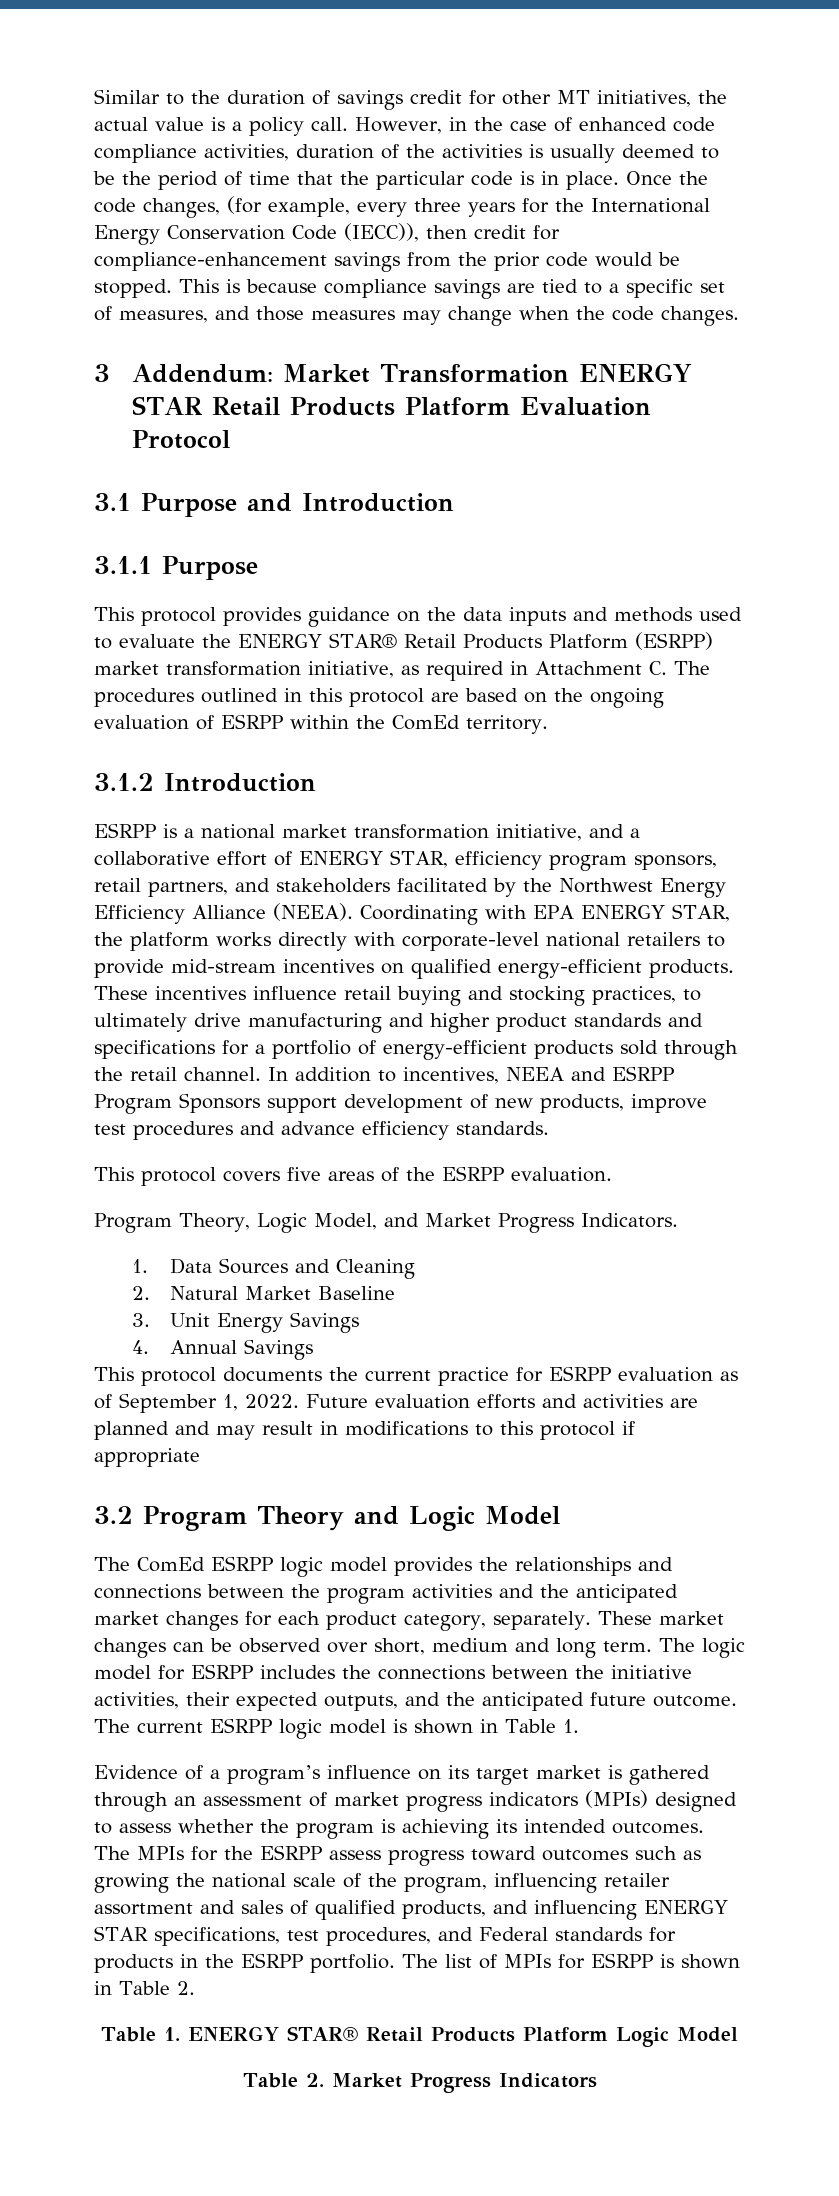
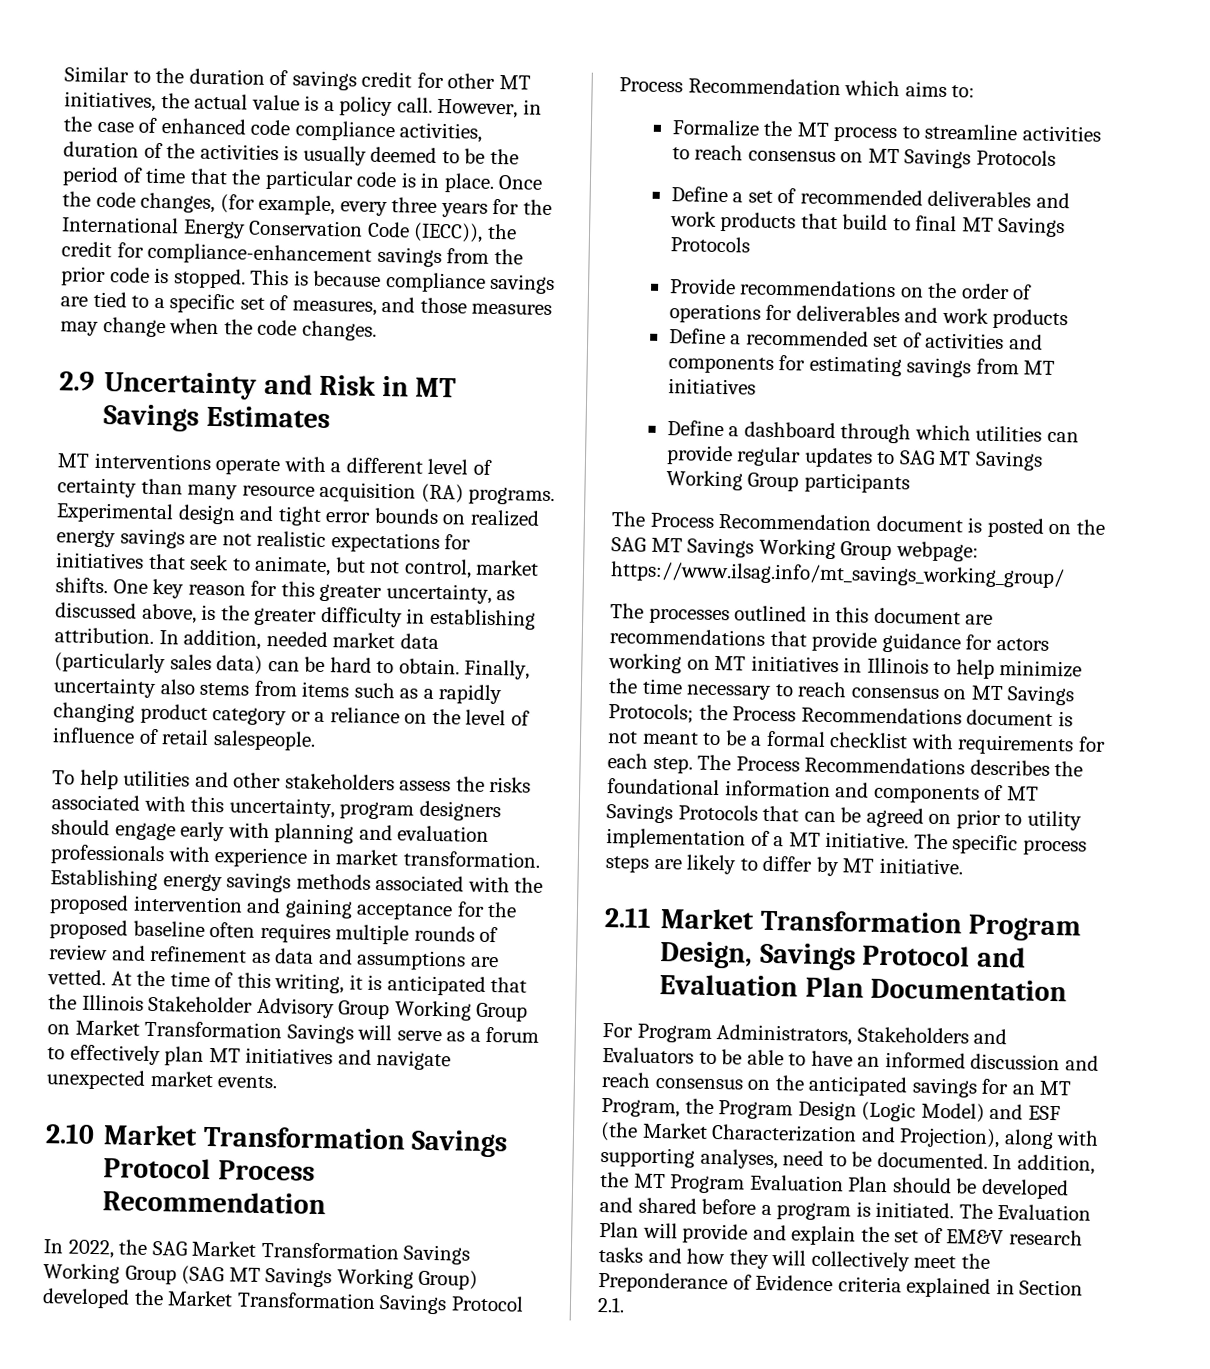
- Once the code changes, (for example, every three years for the International Energy Conservation Code (IECC)), then credit for compliance-enhancement savings from the prior code would be stopped.
+ Once the code changes, (for example, every three years for the International Energy Conservation Code (IECC)), the credit for compliance-enhancement savings from the prior code is stopped.
- 3 Addendum: Market Transformation ENERGY STAR Retail Products Platform Evaluation Protocol
- 3.1 Purpose and Introduction
- 3.1.1 Purpose
- This protocol provides guidance on the data inputs and methods used to evaluate the ENERGY STAR® Retail Products Platform (ESRPP) market transformation initiative, as required in Attachment C. The procedures outlined in this protocol are based on the ongoing evaluation of ESRPP within the ComEd territory.
- 3.1.2 Introduction
- ESRPP is a national market transformation initiative, and a collaborative effort of ENERGY STAR, efficiency program sponsors, retail partners, and stakeholders facilitated by the Northwest Energy Efficiency Alliance (NEEA). Coordinating with EPA ENERGY STAR, the platform works directly with corporate-level national retailers to provide mid-stream incentives on qualified energy-efficient products. These incentives influence retail buying and stocking practices, to ultimately drive manufacturing and higher product standards and specifications for a portfolio of energy-efficient products sold through the retail channel. In addition to incentives, NEEA and ESRPP Program Sponsors support development of new products, improve test procedures and advance efficiency standards.
- This protocol covers five areas of the ESRPP evaluation.
- Program Theory, Logic Model, and Market Progress Indicators.
- 1. Data Sources and Cleaning
- 2. Natural Market Baseline
- 3. Unit Energy Savings
- 4. Annual Savings
- This protocol documents the current practice for ESRPP evaluation as of September 1, 2022. Future evaluation efforts and activities are planned and may result in modifications to this protocol if appropriate
- 3.2 Program Theory and Logic Model
- The ComEd ESRPP logic model provides the relationships and connections between the program activities and the anticipated market changes for each product category, separately. These market changes can be observed over short, medium and long term. The logic model for ESRPP includes the connections between the initiative activities, their expected outputs, and the anticipated future outcome. The current ESRPP logic model is shown in Table 1.
- Evidence of a program’s influence on its target market is gathered through an assessment of market progress indicators (MPIs) designed to assess whether the program is achieving its intended outcomes. The MPIs for the ESRPP assess progress toward outcomes such as growing the national scale of the program, influencing retailer assortment and sales of qualified products, and influencing ENERGY STAR specifications, test procedures, and Federal standards for products in the ESRPP portfolio. The list of MPIs for ESRPP is shown in Table 2.
- Table 1. ENERGY STAR® Retail Products Platform Logic Model
- Table 2. Market Progress Indicators
+ 2.9 Uncertainty and Risk in MT Savings Estimates
+ MT interventions operate with a different level of certainty than many resource acquisition (RA) programs. Experimental design and tight error bounds on realized energy savings are not realistic expectations for initiatives that seek to animate, but not control, market shifts. One key reason for this greater uncertainty, as discussed above, is the greater difficulty in establishing attribution. In addition, needed market data (particularly sales data) can be hard to obtain. Finally, uncertainty also stems from items such as a rapidly changing product category or a reliance on the level of influence of retail salespeople.
+ To help utilities and other stakeholders assess the risks associated with this uncertainty, program designers should engage early with planning and evaluation professionals with experience in market transformation. Establishing energy savings methods associated with the proposed intervention and gaining acceptance for the proposed baseline often requires multiple rounds of review and refinement as data and assumptions are vetted. At the time of this writing, it is anticipated that the Illinois Stakeholder Advisory Group Working Group on Market Transformation Savings will serve as a forum to effectively plan MT initiatives and navigate unexpected market events.
+ 2.10 Market Transformation Savings Protocol Process Recommendation
+ In 2022, the SAG Market Transformation Savings Working Group (SAG MT Savings Working Group) developed the Market Transformation Savings Protocol Process Recommendation which aims to:
+ Formalize the MT process to streamline activities to reach consensus on MT Savings Protocols
+ Define a set of recommended deliverables and work products that build to final MT Savings Protocols
+ Provide recommendations on the order of operations for deliverables and work products
+ Define a recommended set of activities and components for estimating savings from MT initiatives
+ Define a dashboard through which utilities can provide regular updates to SAG MT Savings Working Group participants
+ The Process Recommendation document is posted on the SAG MT Savings Working Group webpage: https://www.ilsag.info/mt_savings_working_group/
+ The processes outlined in this document are recommendations that provide guidance for actors working on MT initiatives in Illinois to help minimize the time necessary to reach consensus on MT Savings Protocols; the Process Recommendations document is not meant to be a formal checklist with requirements for each step. The Process Recommendations describes the foundational information and components of MT Savings Protocols that can be agreed on prior to utility implementation of a MT initiative. The specific process steps are likely to differ by MT initiative.
+ 2.11 Market Transformation Program Design, Savings Protocol and Evaluation Plan Documentation
+ For Program Administrators, Stakeholders and Evaluators to be able to have an informed discussion and reach consensus on the anticipated savings for an MT Program, the Program Design (Logic Model) and ESF (the Market Characterization and Projection), along with supporting analyses, need to be documented. In addition, the MT Program Evaluation Plan should be developed and shared before a program is initiated. The Evaluation Plan will provide and explain the set of EM&V research tasks and how they will collectively meet the Preponderance of Evidence criteria explained in Section 2.1.

